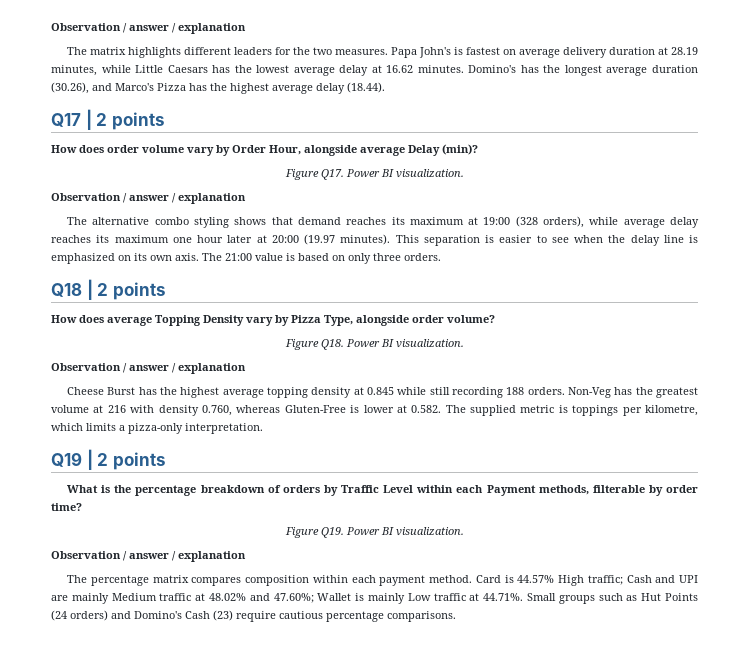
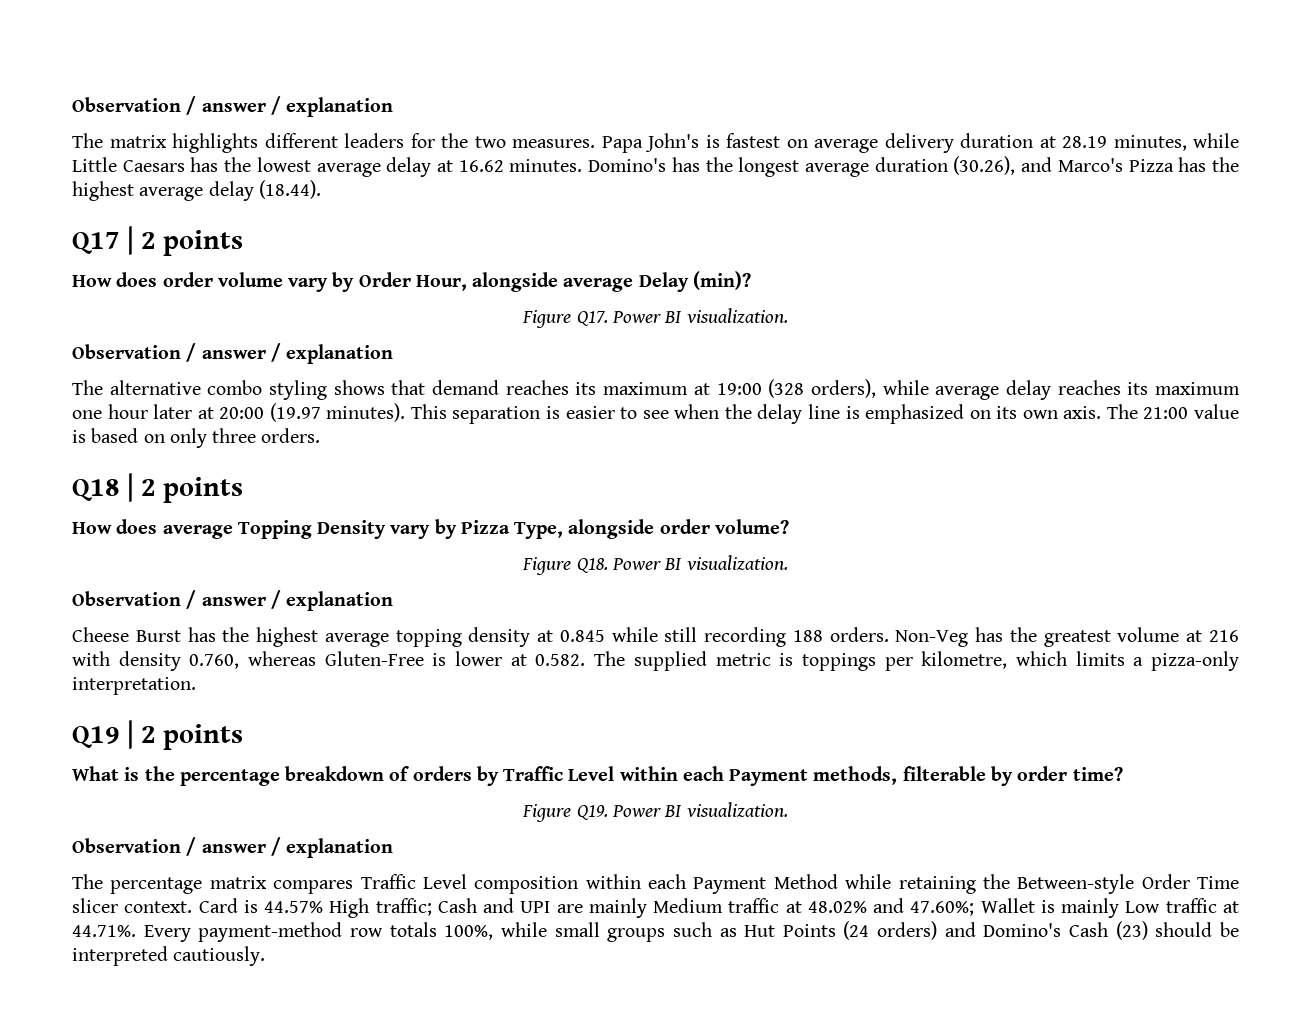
- The percentage matrix compares composition within each payment method.
+ The percentage matrix compares Traffic Level composition within each Payment Method while retaining the Between-style Order Time slicer context.
- Card is 44.57% High traffic; Cash and UPI are mainly Medium traffic at 48.02% and 47.60%; Wallet is mainly Low traffic at 44.71%. Small groups such as Hut Points (24 orders) and Domino's Cash (23) require cautious percentage comparisons.
+ Card is 44.57% High traffic; Cash and UPI are mainly Medium traffic at 48.02% and 47.60%; Wallet is mainly Low traffic at 44.71%. Every payment-method row totals 100%, while small groups such as Hut Points (24 orders) and Domino's Cash (23) should be interpreted cautiously.

